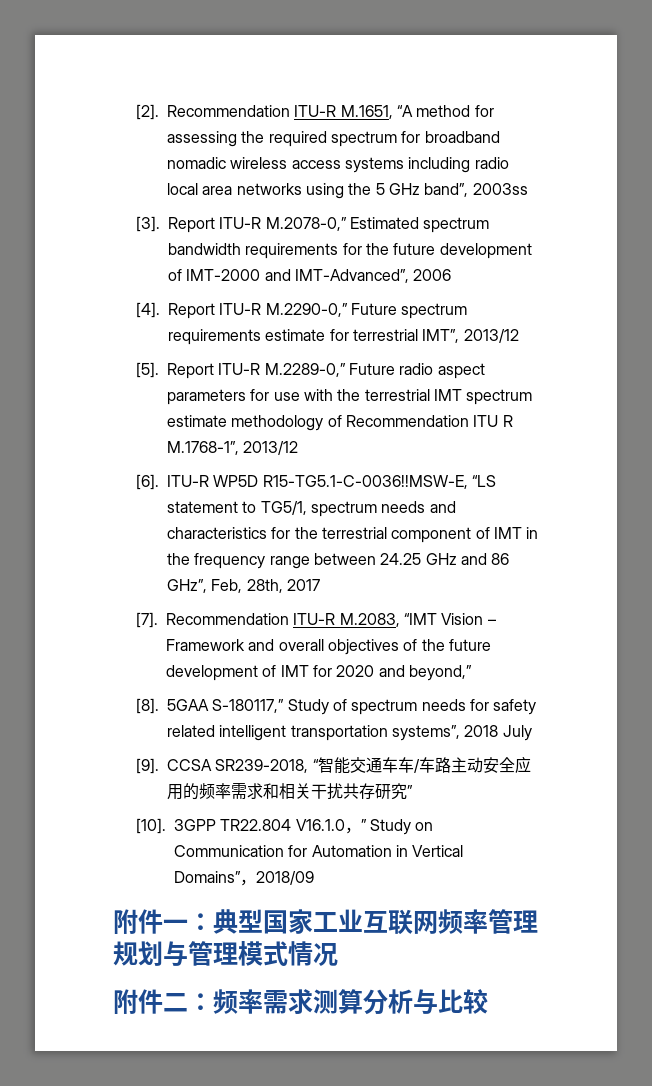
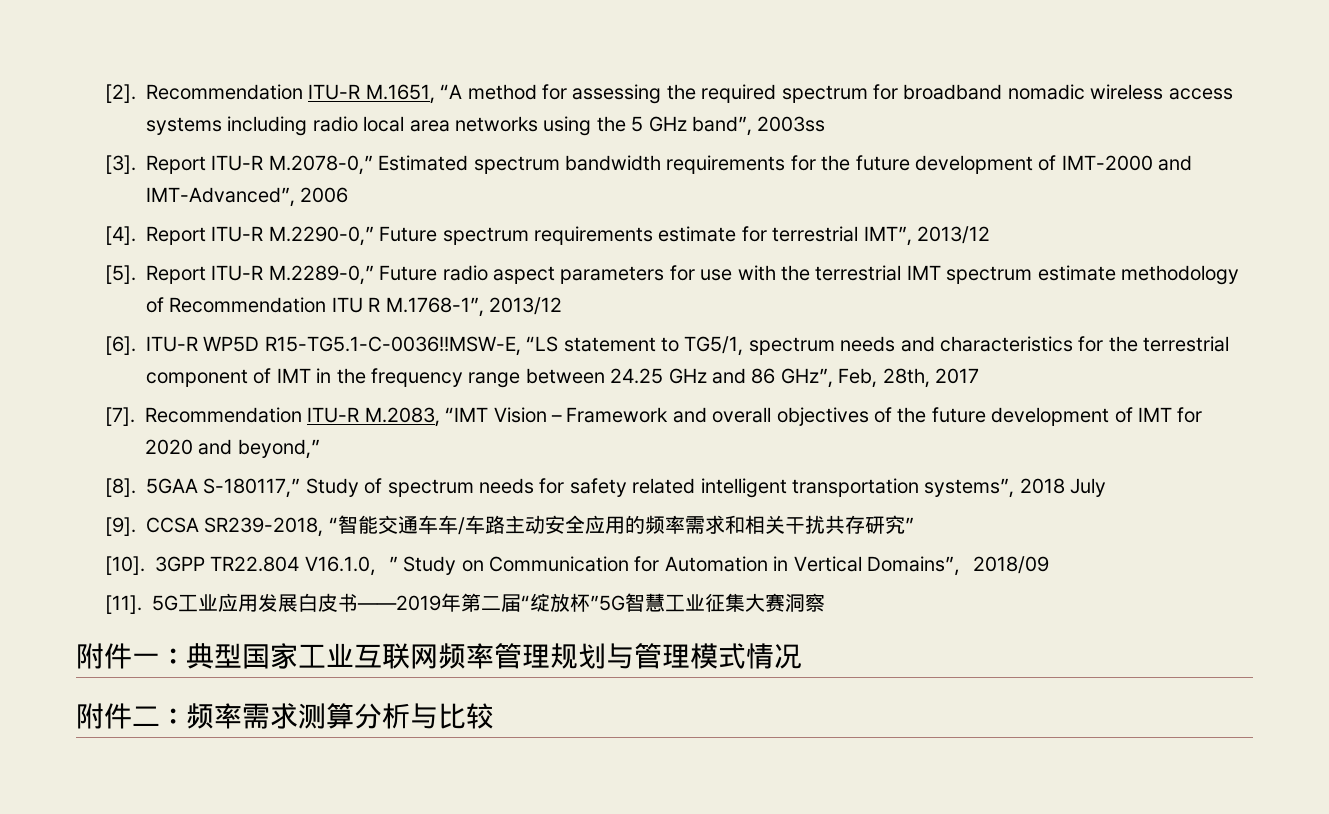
+ [11]. 5G工业应用发展白皮书——2019年第二届“绽放杯”5G智慧工业征集大赛洞察

